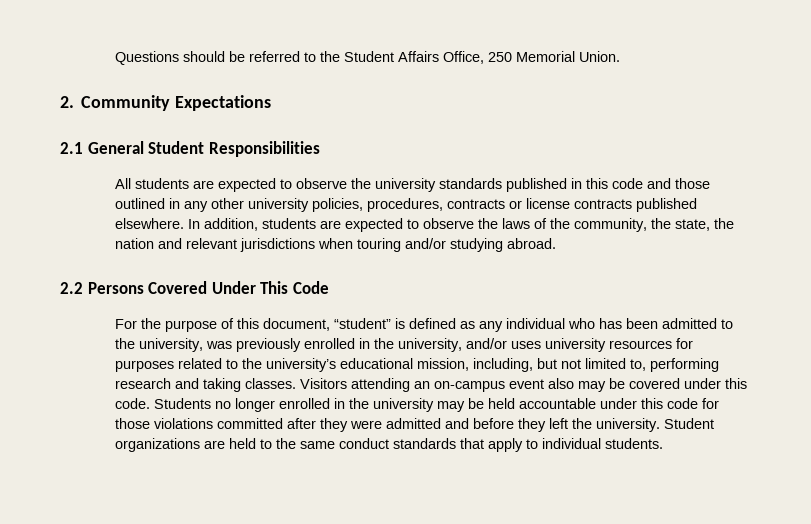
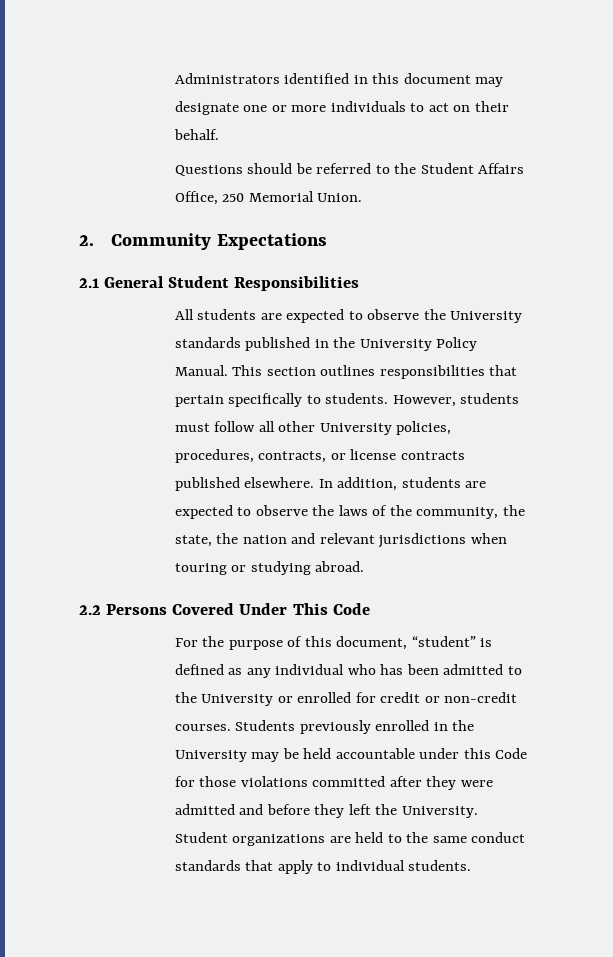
+ Administrators identified in this document may designate one or more individuals to act on their behalf.
- All students are expected to observe the university standards published in this code and those outlined in any other university policies, procedures, contracts or license contracts published elsewhere.
+ All students are expected to observe the University standards published in the University Policy Manual. This section outlines responsibilities that pertain specifically to students. However, students must follow all other University policies, procedures, contracts, or license contracts published elsewhere.
- In addition, students are expected to observe the laws of the community, the state, the nation and relevant jurisdictions when touring and/or studying abroad.
+ In addition, students are expected to observe the laws of the community, the state, the nation and relevant jurisdictions when touring or studying abroad.
- For the purpose of this document, “student” is defined as any individual who has been admitted to the university, was previously enrolled in the university, and/or uses university resources for purposes related to the university’s educational mission, including, but not limited to, performing research and taking classes. Visitors attending an on-campus event also may be covered under this code. Students no longer enrolled in the university may be held accountable under this code for those violations committed after they were admitted and before they left the university.
+ For the purpose of this document, “student” is defined as any individual who has been admitted to the University or enrolled for credit or non-credit courses. Students previously enrolled in the University may be held accountable under this Code for those violations committed after they were admitted and before they left the University.

